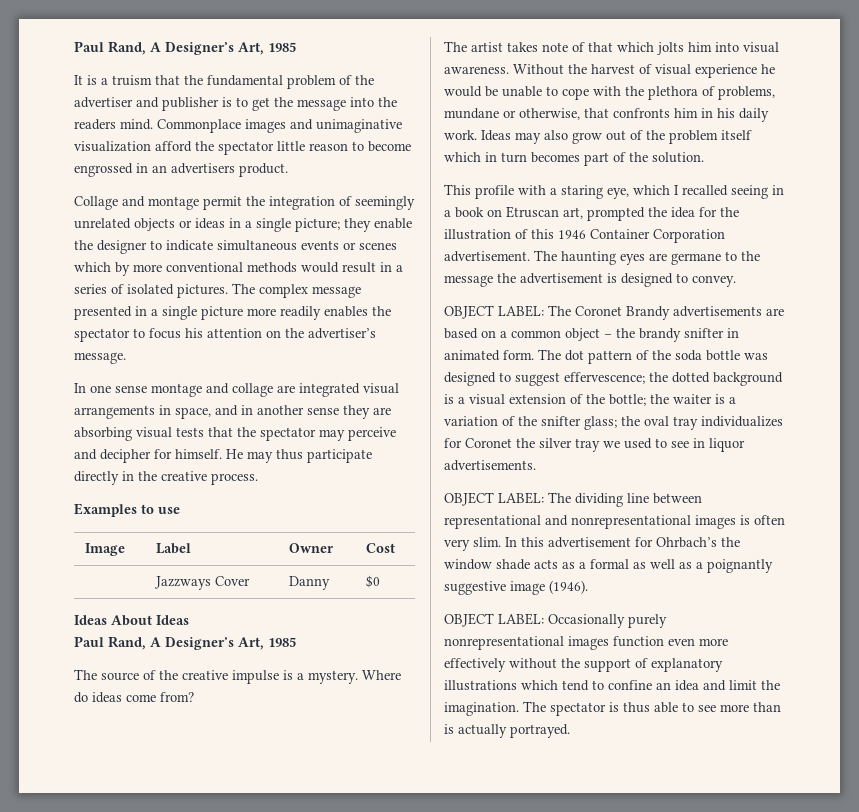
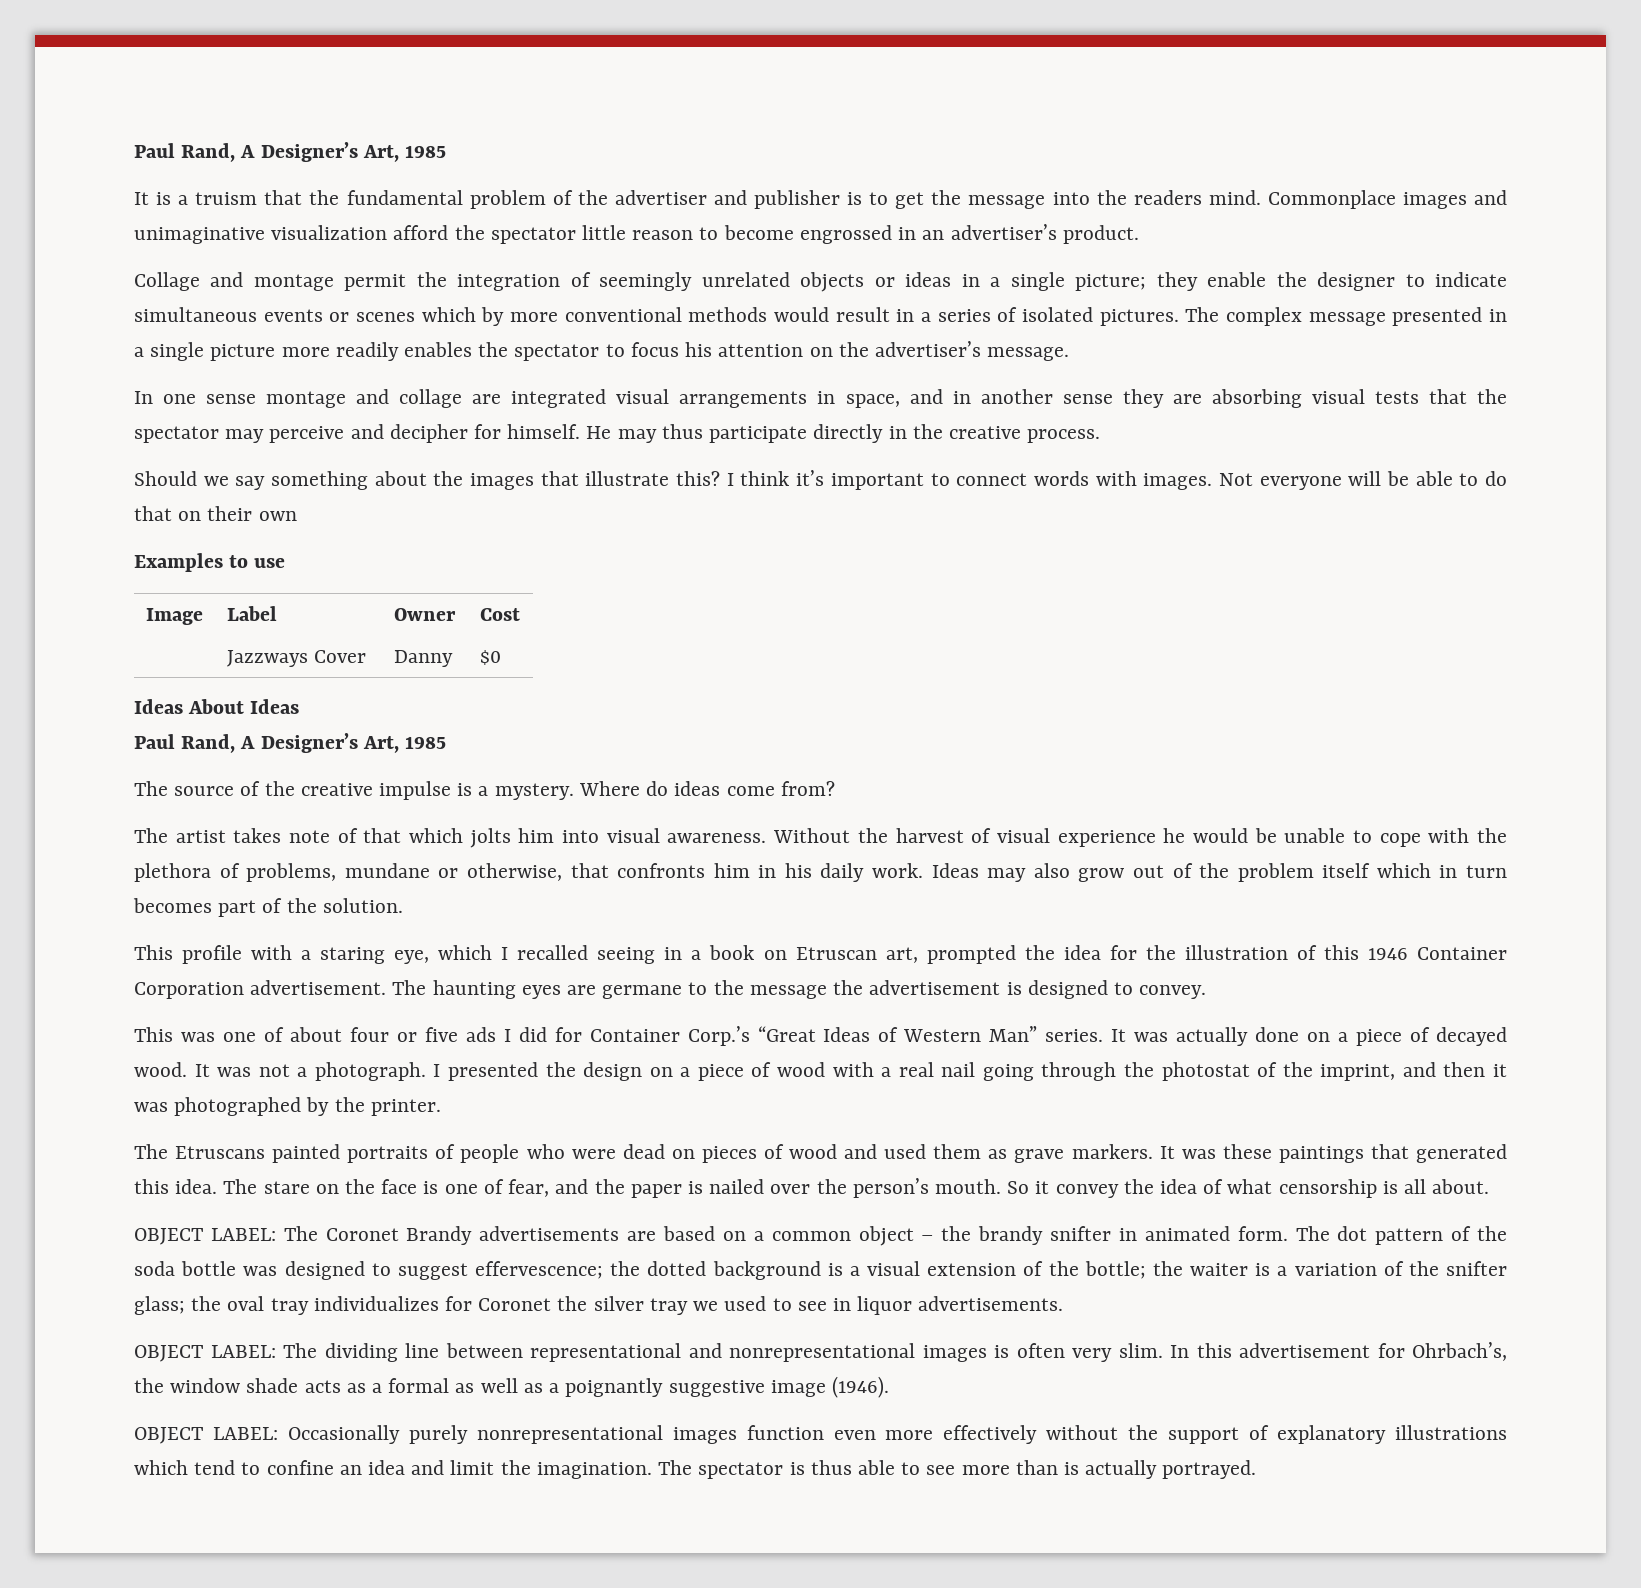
- Commonplace images and unimaginative visualization afford the spectator little reason to become engrossed in an advertisers product.
+ Commonplace images and unimaginative visualization afford the spectator little reason to become engrossed in an advertiser’s product.
+ Should we say something about the images that illustrate this? I think it’s important to connect words with images. Not everyone will be able to do that on their own
+ This was one of about four or five ads I did for Container Corp.’s “Great Ideas of Western Man” series. It was actually done on a piece of decayed wood. It was not a photograph. I presented the design on a piece of wood with a real nail going through the photostat of the imprint, and then it was photographed by the printer.
+ The Etruscans painted portraits of people who were dead on pieces of wood and used them as grave markers. It was these paintings that generated this idea. The stare on the face is one of fear, and the paper is nailed over the person’s mouth. So it convey the idea of what censorship is all about.
- In this advertisement for Ohrbach’s the window shade acts as a formal as well as a poignantly suggestive image (1946).
+ In this advertisement for Ohrbach’s, the window shade acts as a formal as well as a poignantly suggestive image (1946).

